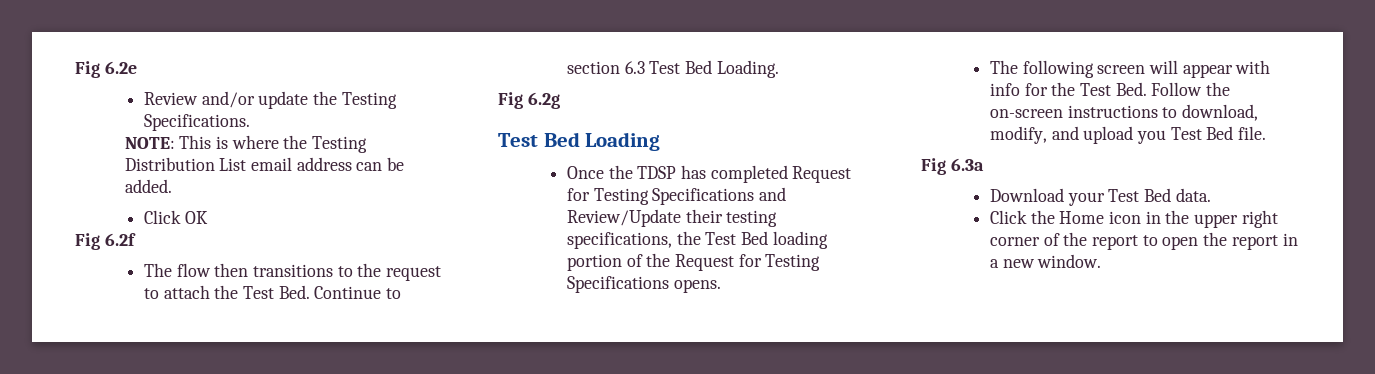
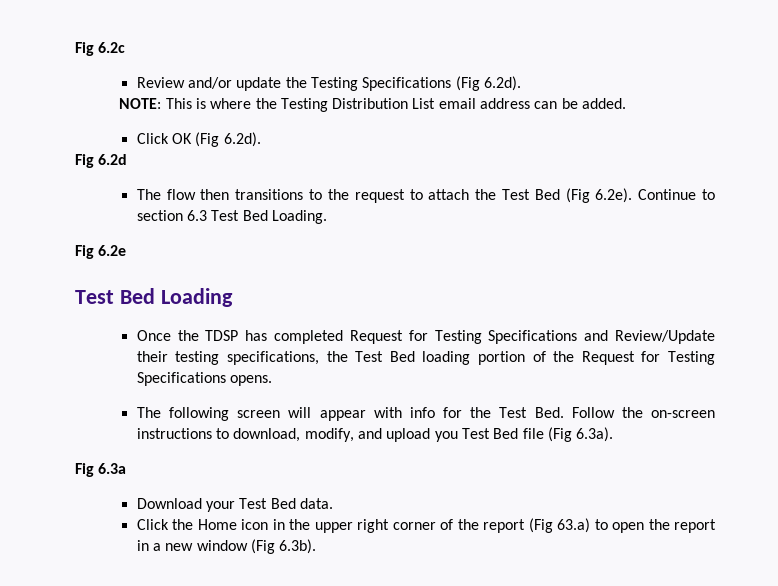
- Fig 6.2e
+ Fig 6.2c
- Review and/or update the Testing Specifications.
+ Review and/or update the Testing Specifications (Fig 6.2d).
- Click OK
- Fig 6.2f
+ Click OK (Fig 6.2d).
+ Fig 6.2d
- The flow then transitions to the request to attach the Test Bed. Continue to section 6.3 Test Bed Loading.
+ The flow then transitions to the request to attach the Test Bed (Fig 6.2e). Continue to section 6.3 Test Bed Loading.
- Fig 6.2g
+ Fig 6.2e
- The following screen will appear with info for the Test Bed. Follow the on-screen instructions to download, modify, and upload you Test Bed file.
+ The following screen will appear with info for the Test Bed. Follow the on-screen instructions to download, modify, and upload you Test Bed file (Fig 6.3a).
- Click the Home icon in the upper right corner of the report to open the report in a new window.
+ Click the Home icon in the upper right corner of the report (Fig 63.a) to open the report in a new window (Fig 6.3b).

